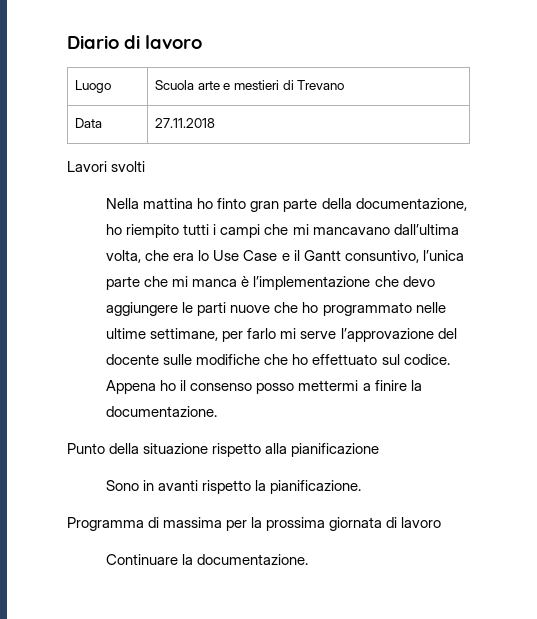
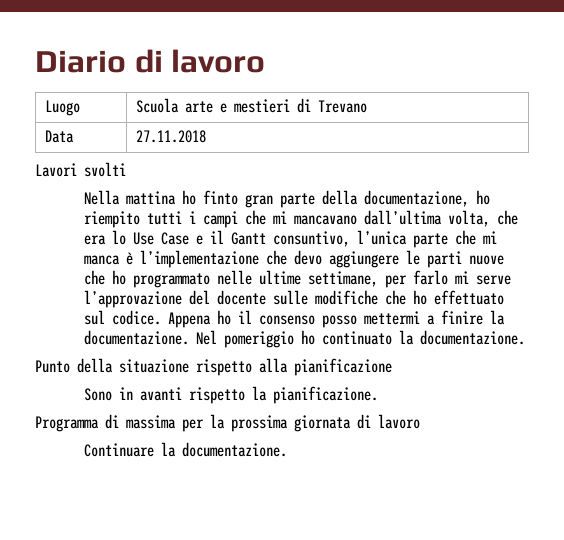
+ Nel pomeriggio ho continuato la documentazione.

